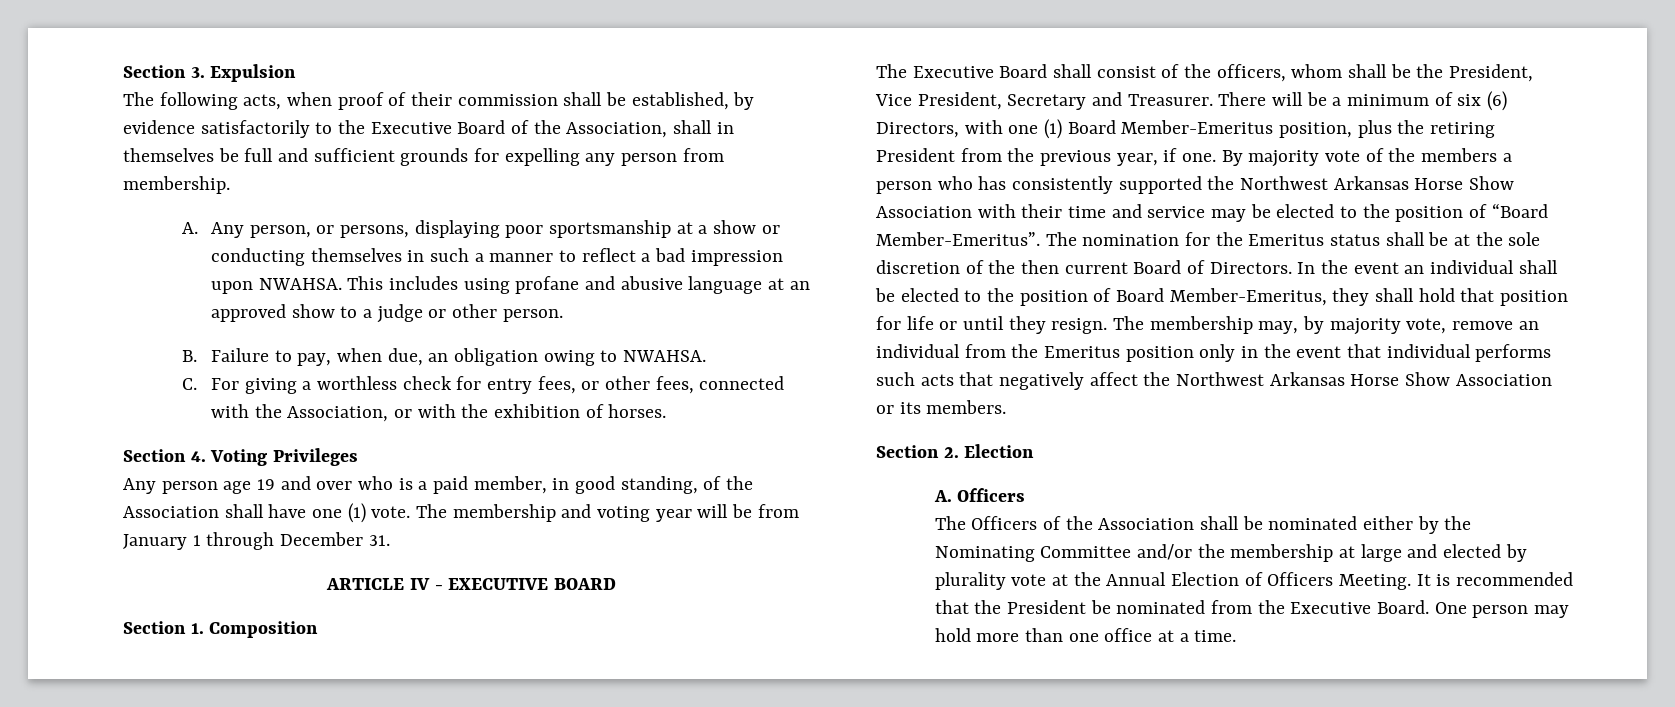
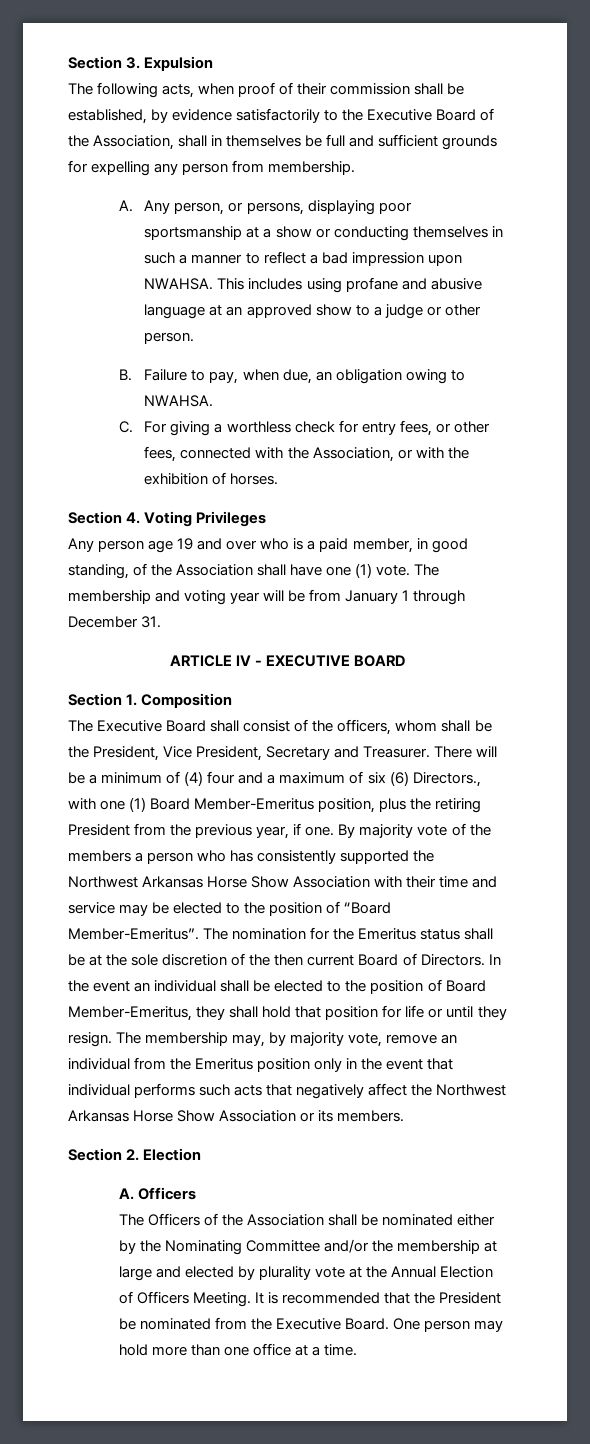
- There will be a minimum of six (6) Directors, with one (1) Board Member-Emeritus position, plus the retiring President from the previous year, if one.
+ There will be a minimum of (4) four and a maximum of six (6) Directors., with one (1) Board Member-Emeritus position, plus the retiring President from the previous year, if one.

